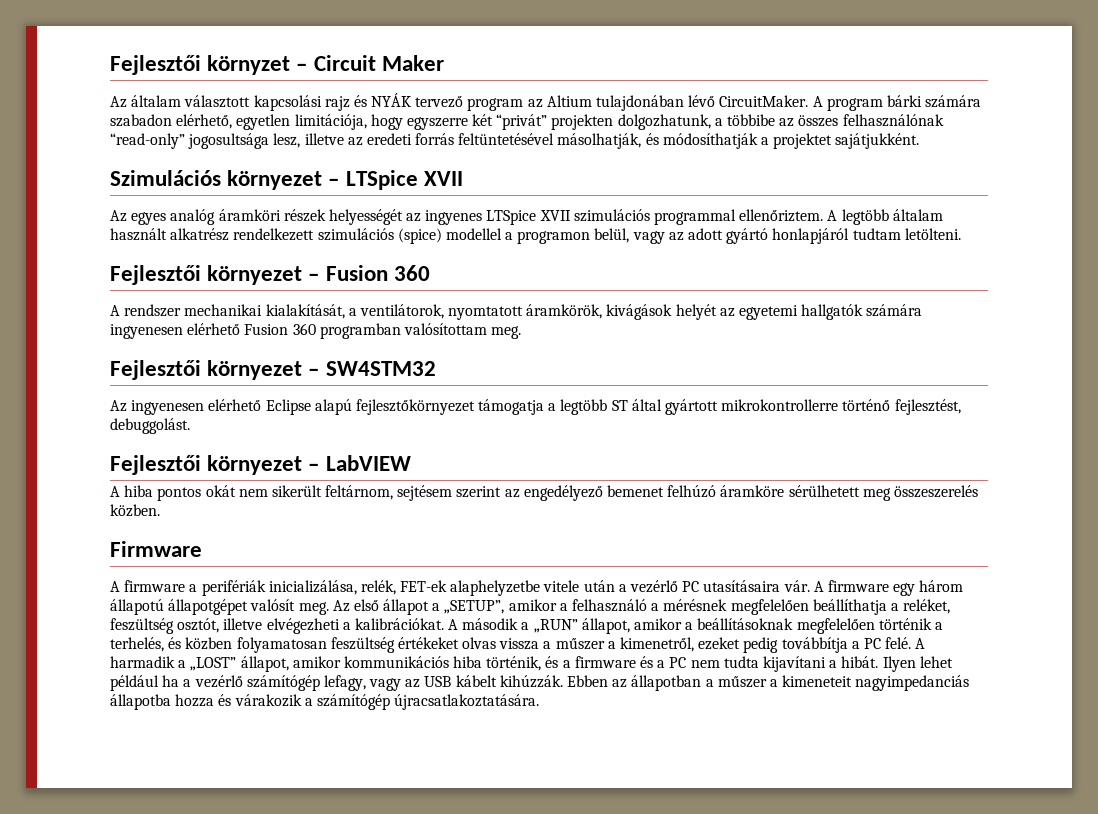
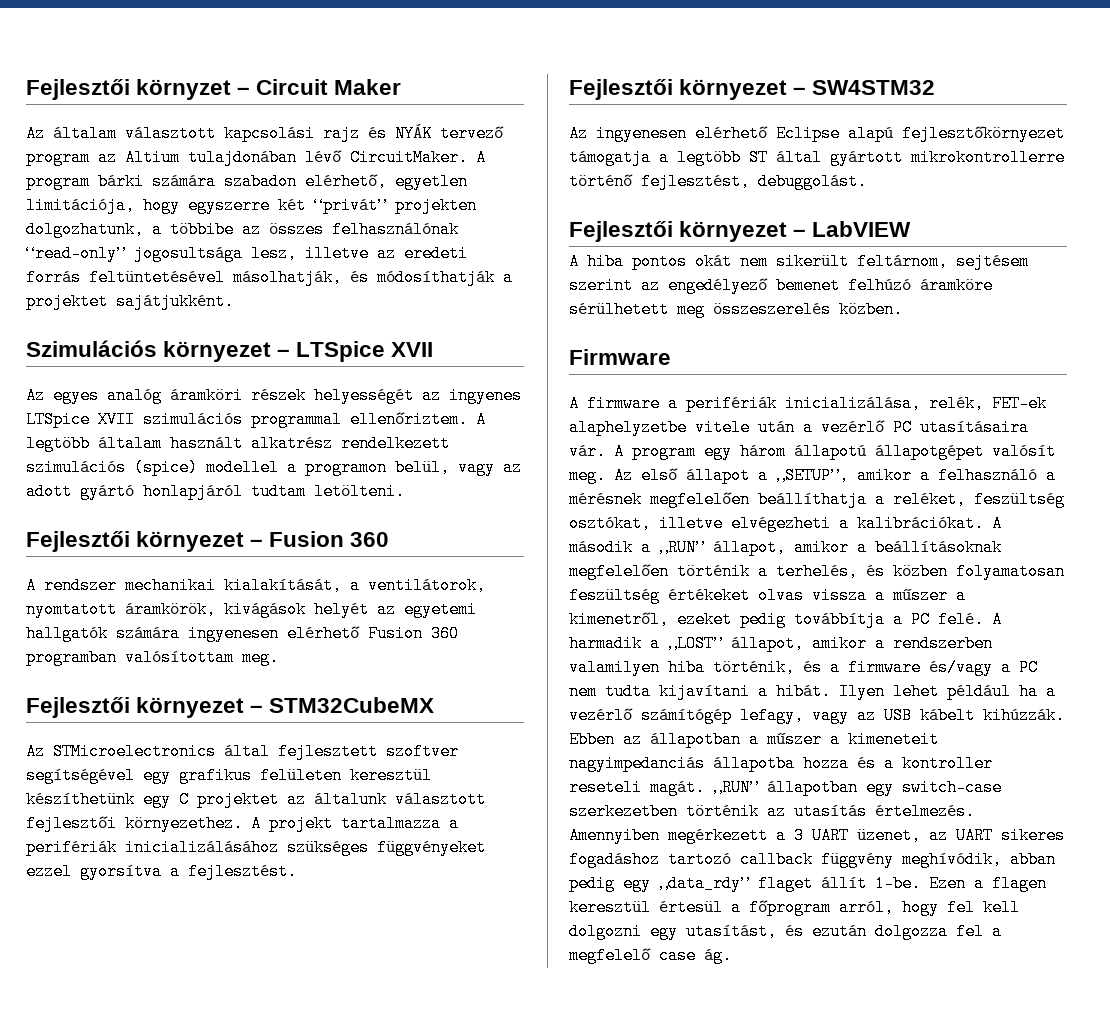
+ Fejlesztői környezet – STM32CubeMX
+ Az STMicroelectronics által fejlesztett szoftver segítségével egy grafikus felületen keresztül készíthetünk egy C projektet az általunk választott fejlesztői környezethez. A projekt tartalmazza a perifériák inicializálásához szükséges függvényeket ezzel gyorsítva a fejlesztést.
- A firmware egy három állapotú állapotgépet valósít meg.
+ A program egy három állapotú állapotgépet valósít meg.
- Az első állapot a „SETUP”, amikor a felhasználó a mérésnek megfelelően beállíthatja a reléket, feszültség osztót, illetve elvégezheti a kalibrációkat.
+ Az első állapot a „SETUP”, amikor a felhasználó a mérésnek megfelelően beállíthatja a reléket, feszültség osztókat, illetve elvégezheti a kalibrációkat.
- A harmadik a „LOST” állapot, amikor kommunikációs hiba történik, és a firmware és a PC nem tudta kijavítani a hibát.
+ A harmadik a „LOST” állapot, amikor a rendszerben valamilyen hiba történik, és a firmware és/vagy a PC nem tudta kijavítani a hibát.
- Ebben az állapotban a műszer a kimeneteit nagyimpedanciás állapotba hozza és várakozik a számítógép újracsatlakoztatására.
+ Ebben az állapotban a műszer a kimeneteit nagyimpedanciás állapotba hozza és a kontroller reseteli magát. „RUN” állapotban egy switch-case szerkezetben történik az utasítás értelmezés. Amennyiben megérkezett a 3 UART üzenet, az UART sikeres fogadáshoz tartozó callback függvény meghívódik, abban pedig egy „data_rdy” flaget állít 1-be. Ezen a flagen keresztül értesül a főprogram arról, hogy fel kell dolgozni egy utasítást, és ezután dolgozza fel a megfelelő case ág.

